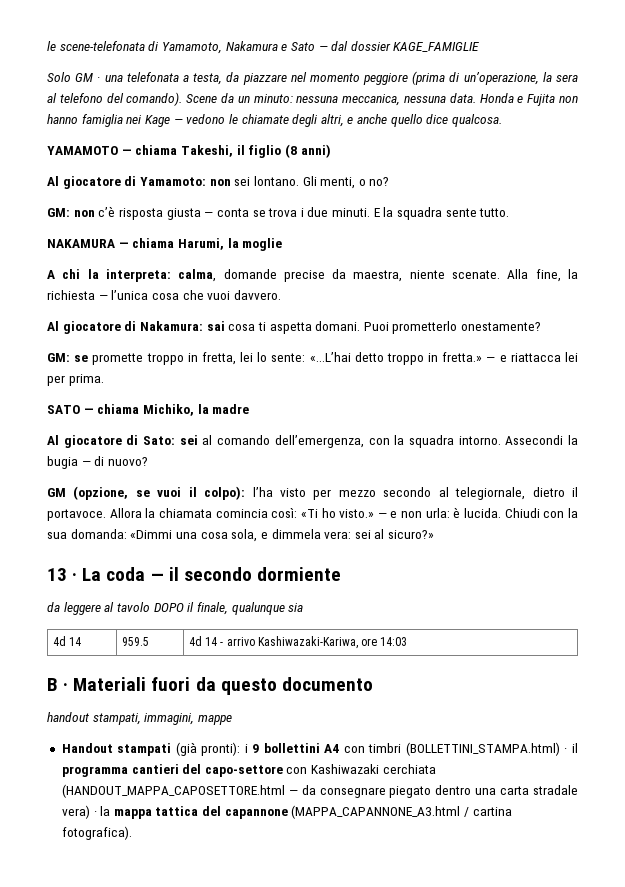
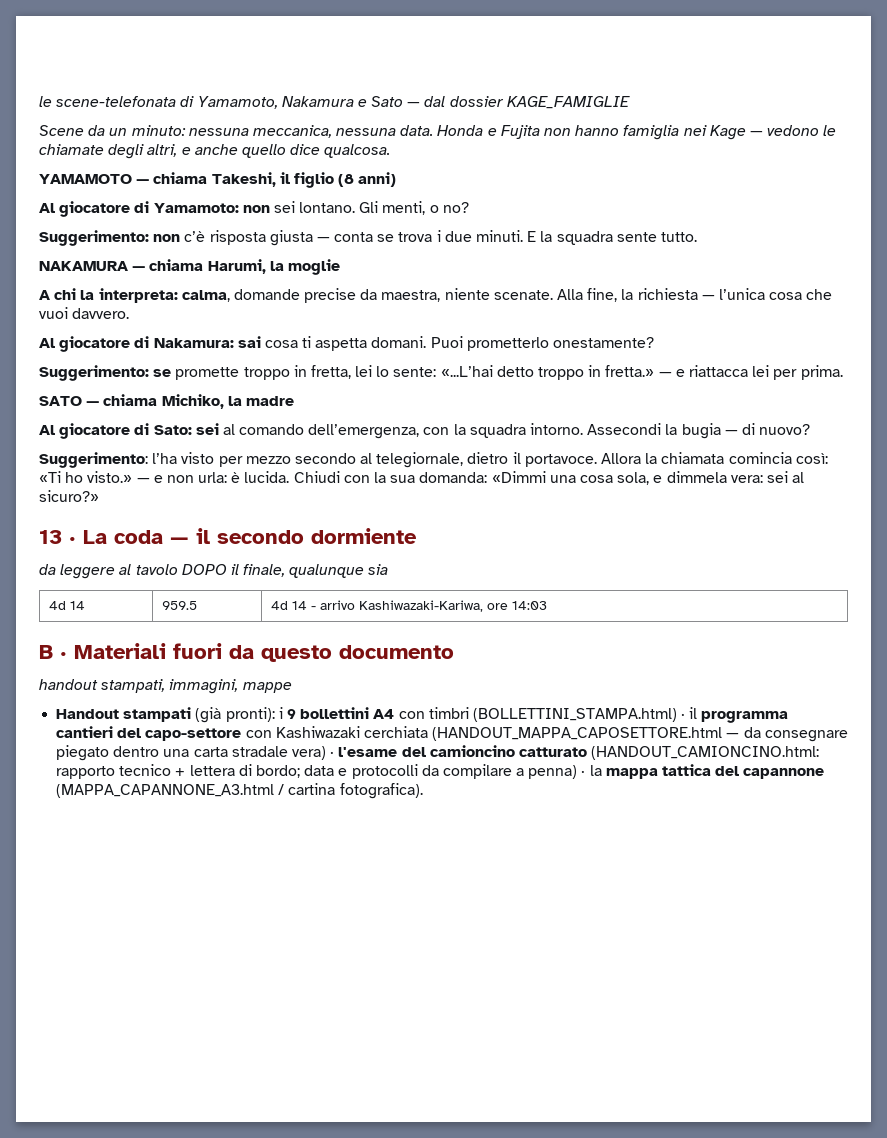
- Solo GM · una telefonata a testa, da piazzare nel momento peggiore (prima di un’operazione, la sera al telefono del comando).
- GM: non c’è risposta giusta — conta se trova i due minuti.
+ Suggerimento: non c’è risposta giusta — conta se trova i due minuti.
- GM: se promette troppo in fretta, lei lo sente: «...L’hai detto troppo in fretta.»
+ Suggerimento: se promette troppo in fretta, lei lo sente: «...L’hai detto troppo in fretta.»
- GM (opzione, se vuoi il colpo): l’ha visto per mezzo secondo al telegiornale, dietro il portavoce.
+ Suggerimento: l’ha visto per mezzo secondo al telegiornale, dietro il portavoce.
- Handout stampati (già pronti): i 9 bollettini A4 con timbri (BOLLETTINI_STAMPA.html) · il programma cantieri del capo-settore con Kashiwazaki cerchiata (HANDOUT_MAPPA_CAPOSETTORE.html — da consegnare piegato dentro una carta stradale vera) · la mappa tattica del capannone (MAPPA_CAPANNONE_A3.html / cartina fotografica).
+ Handout stampati (già pronti): i 9 bollettini A4 con timbri (BOLLETTINI_STAMPA.html) · il programma cantieri del capo-settore con Kashiwazaki cerchiata (HANDOUT_MAPPA_CAPOSETTORE.html — da consegnare piegato dentro una carta stradale vera) · l'esame del camioncino catturato (HANDOUT_CAMIONCINO.html: rapporto tecnico + lettera di bordo; data e protocolli da compilare a penna) · la mappa tattica del capannone (MAPPA_CAPANNONE_A3.html / cartina fotografica).

